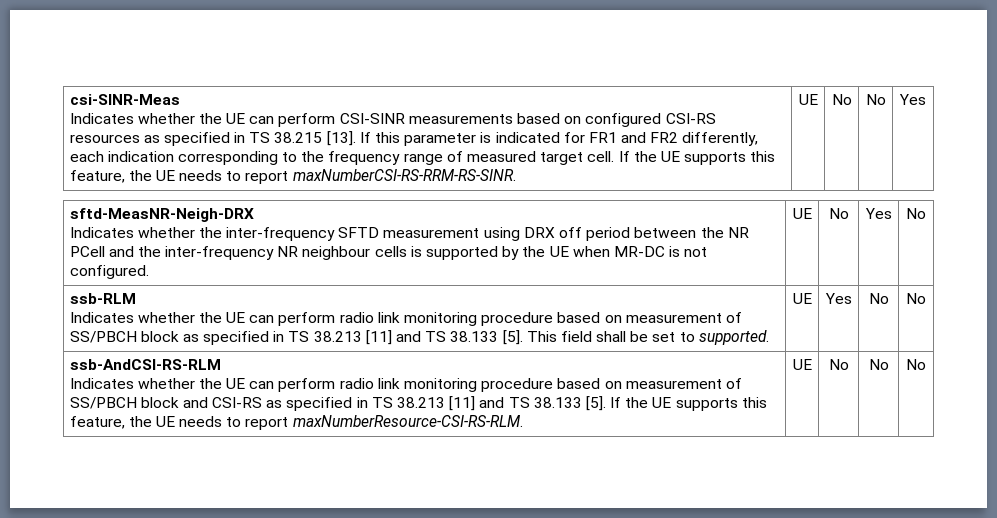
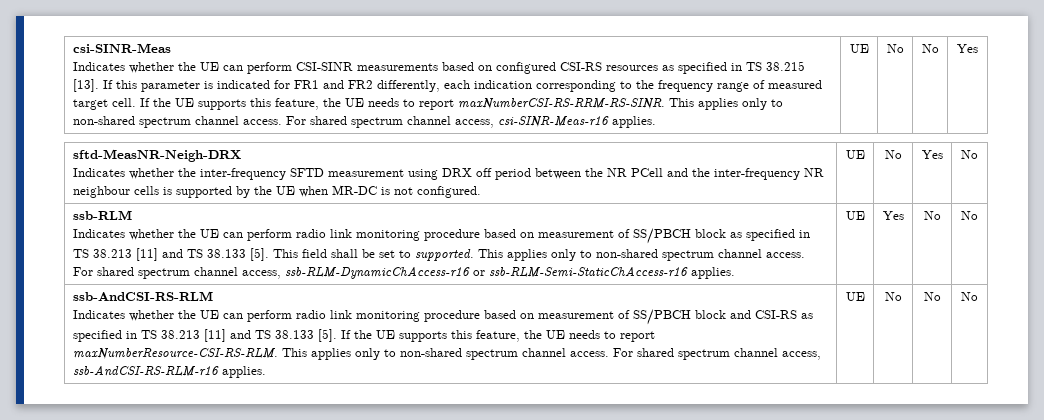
+ This applies only to non-shared spectrum channel access. For shared spectrum channel access, csi-SINR-Meas-r16 applies.
+ This applies only to non-shared spectrum channel access. For shared spectrum channel access, ssb-RLM-DynamicChAccess-r16 or ssb-RLM-Semi-StaticChAccess-r16 applies.
+ This applies only to non-shared spectrum channel access. For shared spectrum channel access, ssb-AndCSI-RS-RLM-r16 applies.

